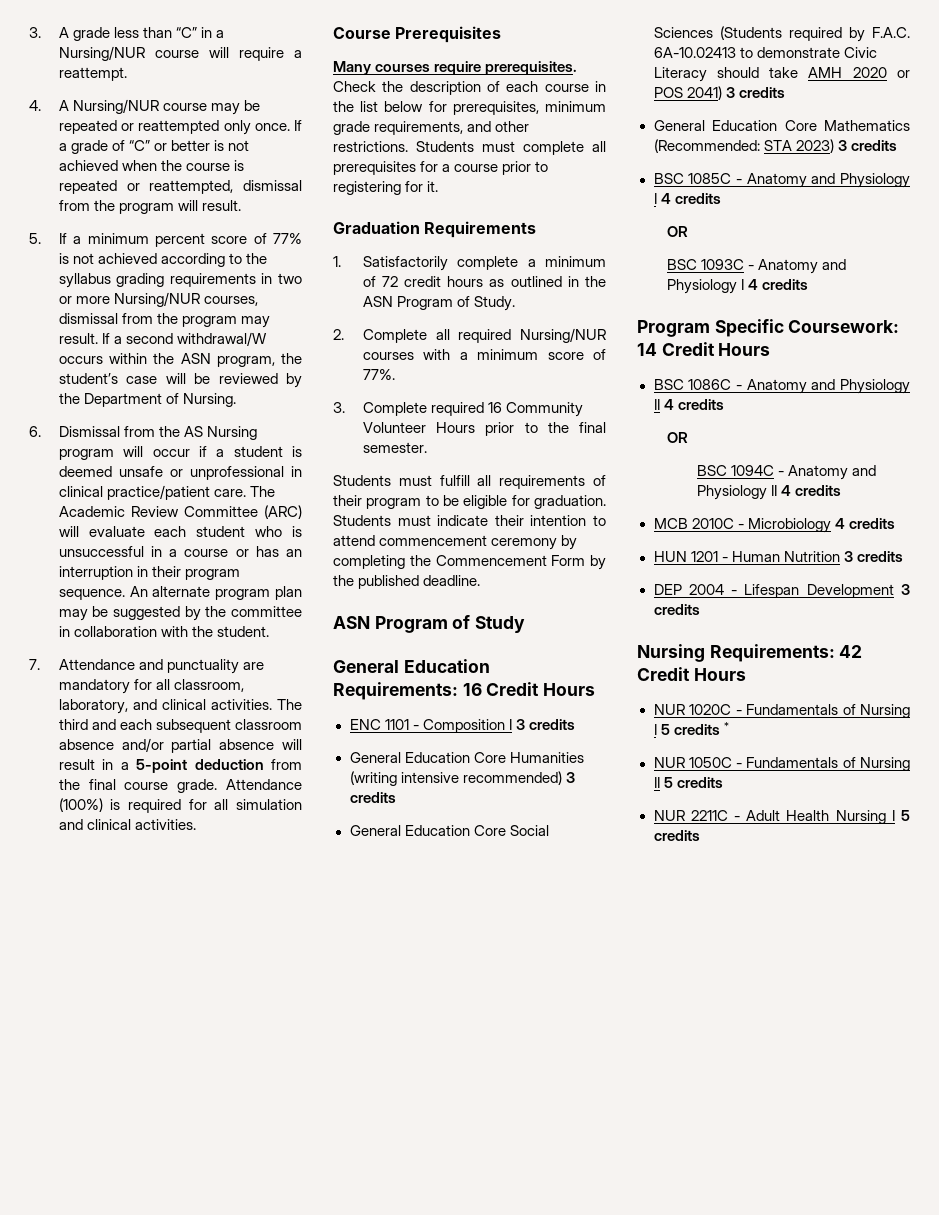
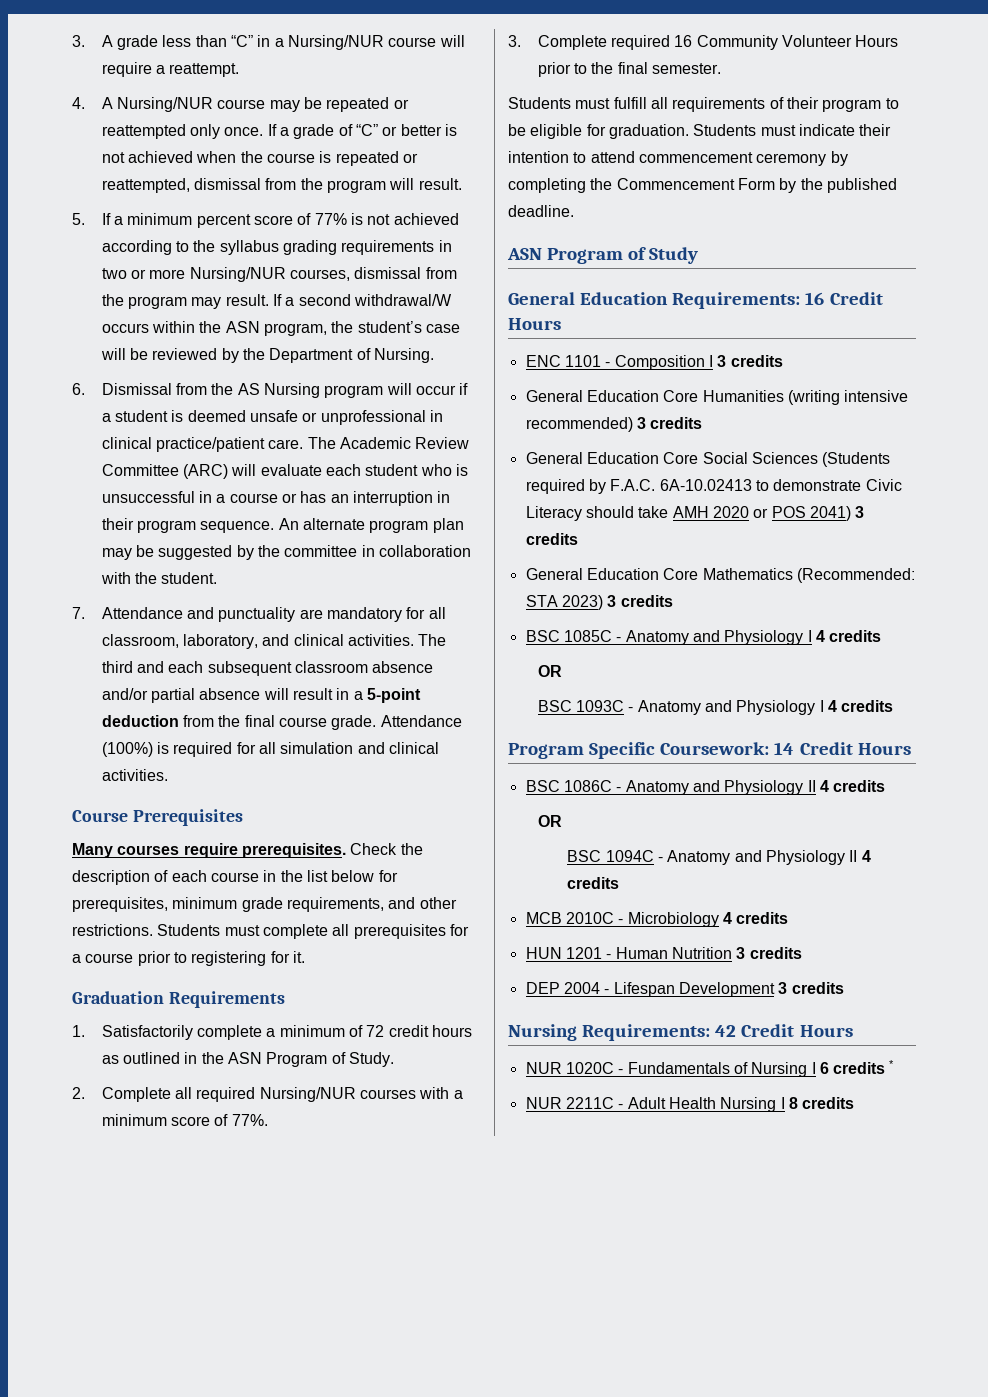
- NUR 1020C - Fundamentals of Nursing I 5 credits *
+ NUR 1020C - Fundamentals of Nursing I 6 credits *
- NUR 1050C - Fundamentals of Nursing II 5 credits
- NUR 2211C - Adult Health Nursing I 5 credits
+ NUR 2211C - Adult Health Nursing I 8 credits

